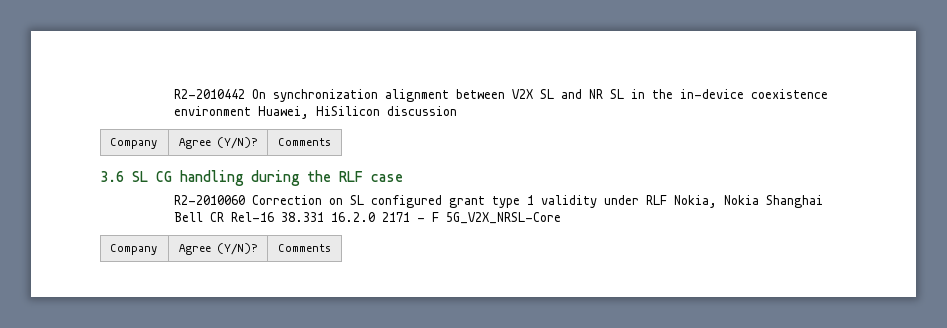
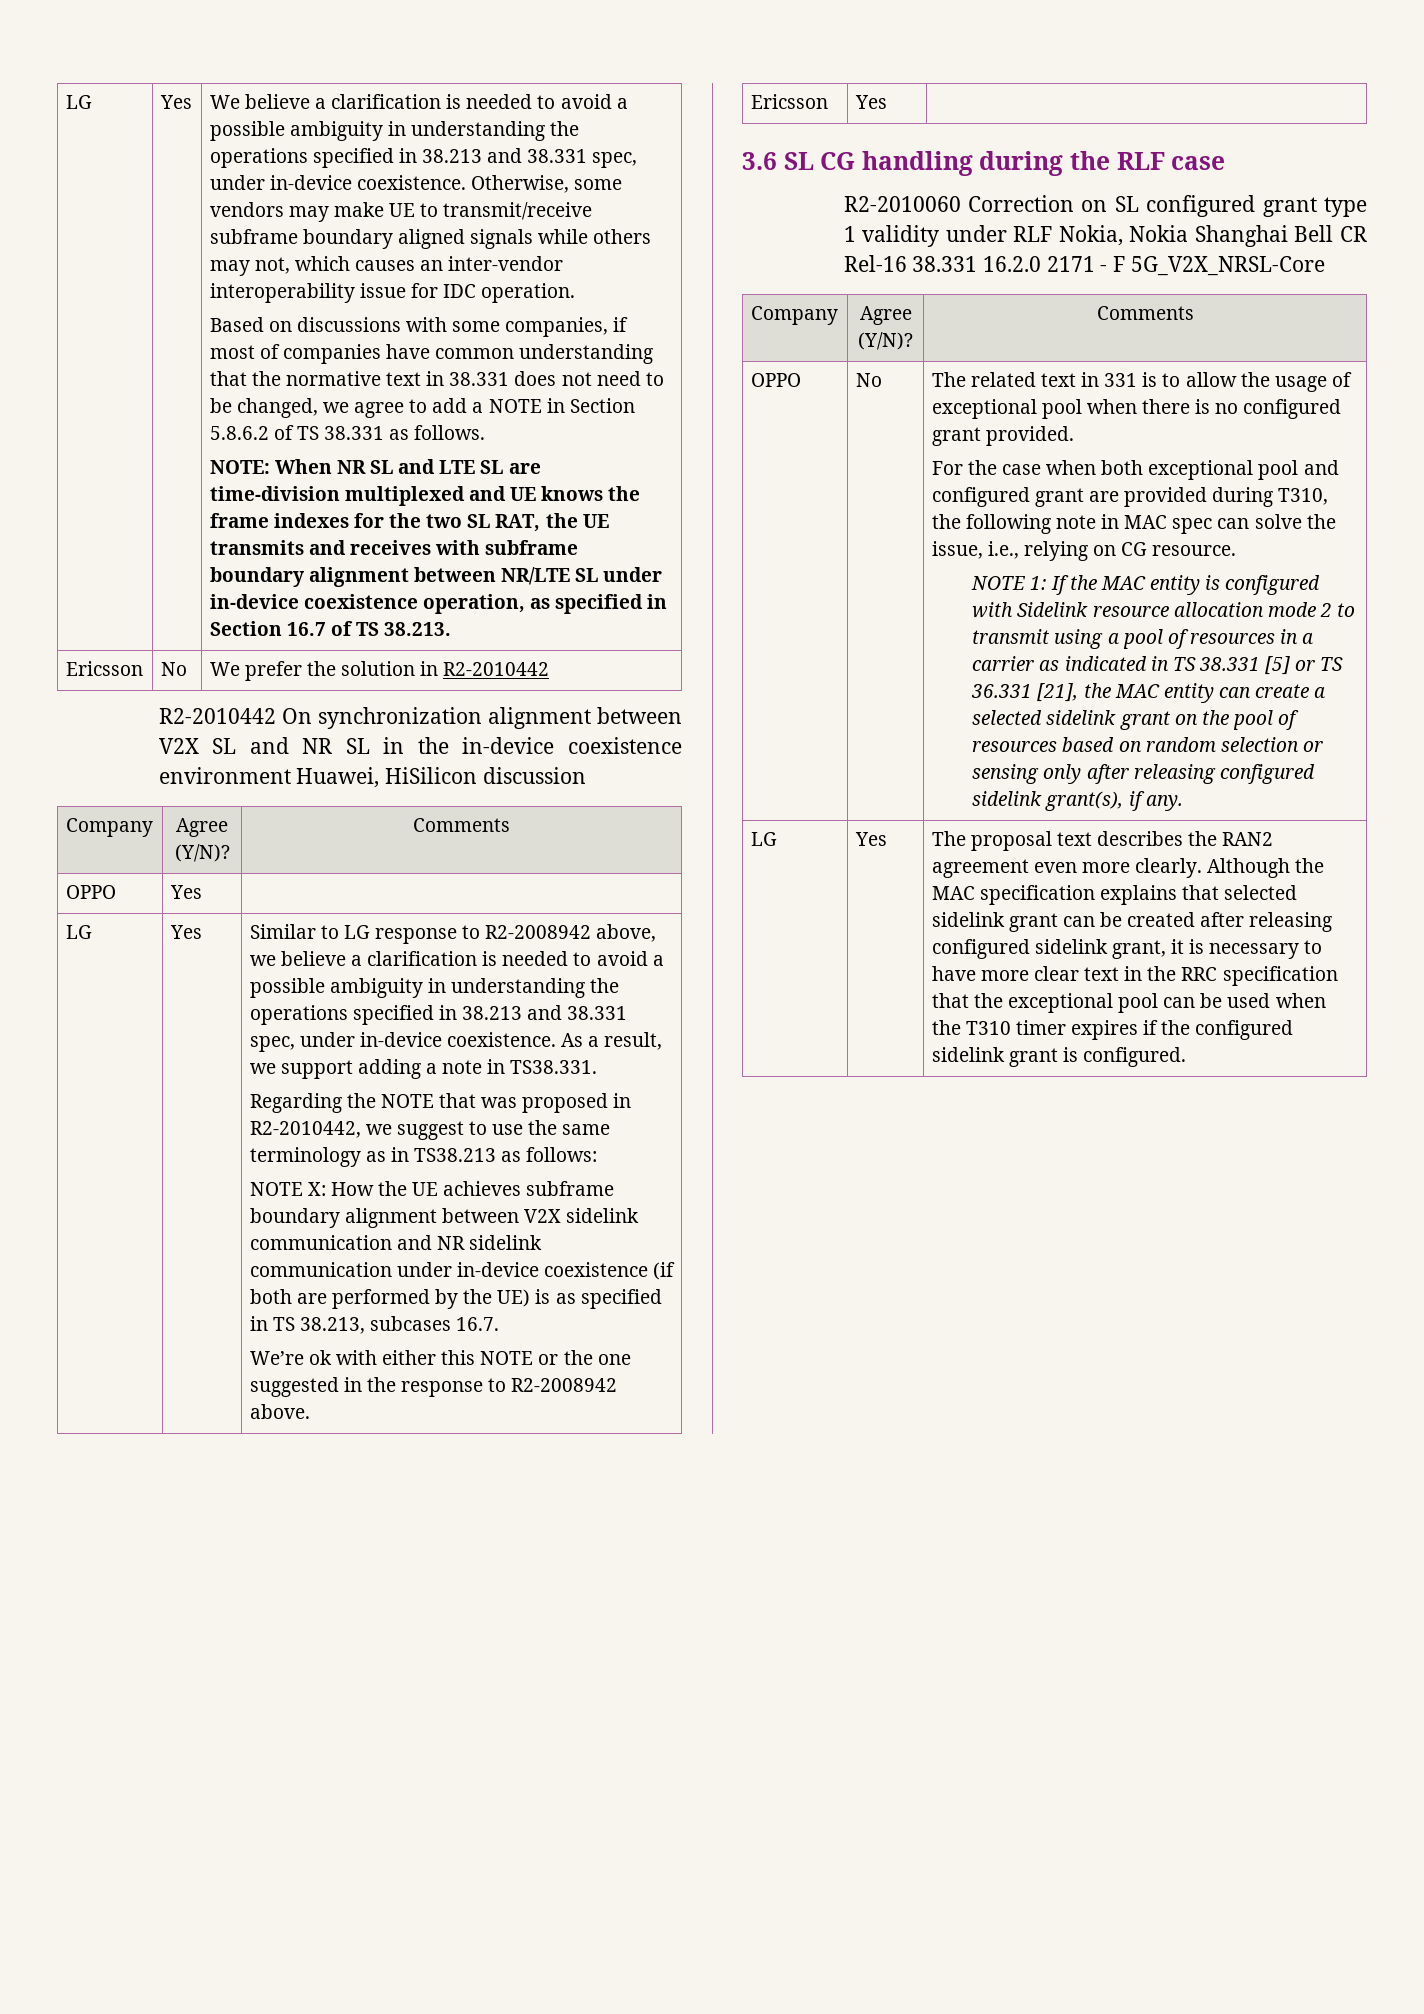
+ LG | Yes | We believe a clarification is needed to avoid a possible ambiguity in understanding the operations specified in 38.213 and 38.331 spec, under in-device coexistence. Otherwise, some vendors may make UE to transmit/receive subframe boundary aligned signals while others may not, which causes an inter-vendor interoperability issue for IDC operation.
+ Based on discussions with some companies, if most of companies have common understanding that the normative text in 38.331 does not need to be changed, we agree to add a NOTE in Section 5.8.6.2 of TS 38.331 as follows.
+ NOTE: When NR SL and LTE SL are time-division multiplexed and UE knows the frame indexes for the two SL RAT, the UE transmits and receives with subframe boundary alignment between NR/LTE SL under in-device coexistence operation, as specified in Section 16.7 of TS 38.213.
+ Ericsson | No | We prefer the solution in R2-2010442
+ OPPO | Yes |
+ LG | Yes | Similar to LG response to R2-2008942 above, we believe a clarification is needed to avoid a possible ambiguity in understanding the operations specified in 38.213 and 38.331 spec, under in-device coexistence. As a result, we support adding a note in TS38.331.
+ Regarding the NOTE that was proposed in R2-2010442, we suggest to use the same terminology as in TS38.213 as follows:
+ NOTE X: How the UE achieves subframe boundary alignment between V2X sidelink communication and NR sidelink communication under in-device coexistence (if both are performed by the UE) is as specified in TS 38.213, subcases 16.7.
+ We’re ok with either this NOTE or the one suggested in the response to R2-2008942 above.
+ Ericsson | Yes |
+ OPPO | No | The related text in 331 is to allow the usage of exceptional pool when there is no configured grant provided.
+ For the case when both exceptional pool and configured grant are provided during T310, the following note in MAC spec can solve the issue, i.e., relying on CG resource.
+ NOTE 1: If the MAC entity is configured with Sidelink resource allocation mode 2 to transmit using a pool of resources in a carrier as indicated in TS 38.331 [5] or TS 36.331 [21], the MAC entity can create a selected sidelink grant on the pool of resources based on random selection or sensing only after releasing configured sidelink grant(s), if any.
+ LG | Yes | The proposal text describes the RAN2 agreement even more clearly. Although the MAC specification explains that selected sidelink grant can be created after releasing configured sidelink grant, it is necessary to have more clear text in the RRC specification that the exceptional pool can be used when the T310 timer expires if the configured sidelink grant is configured.

